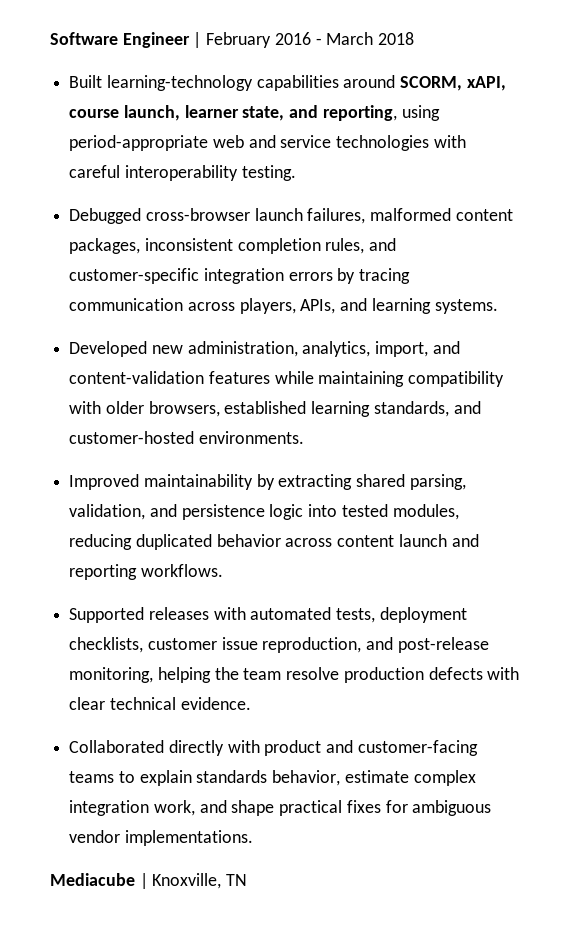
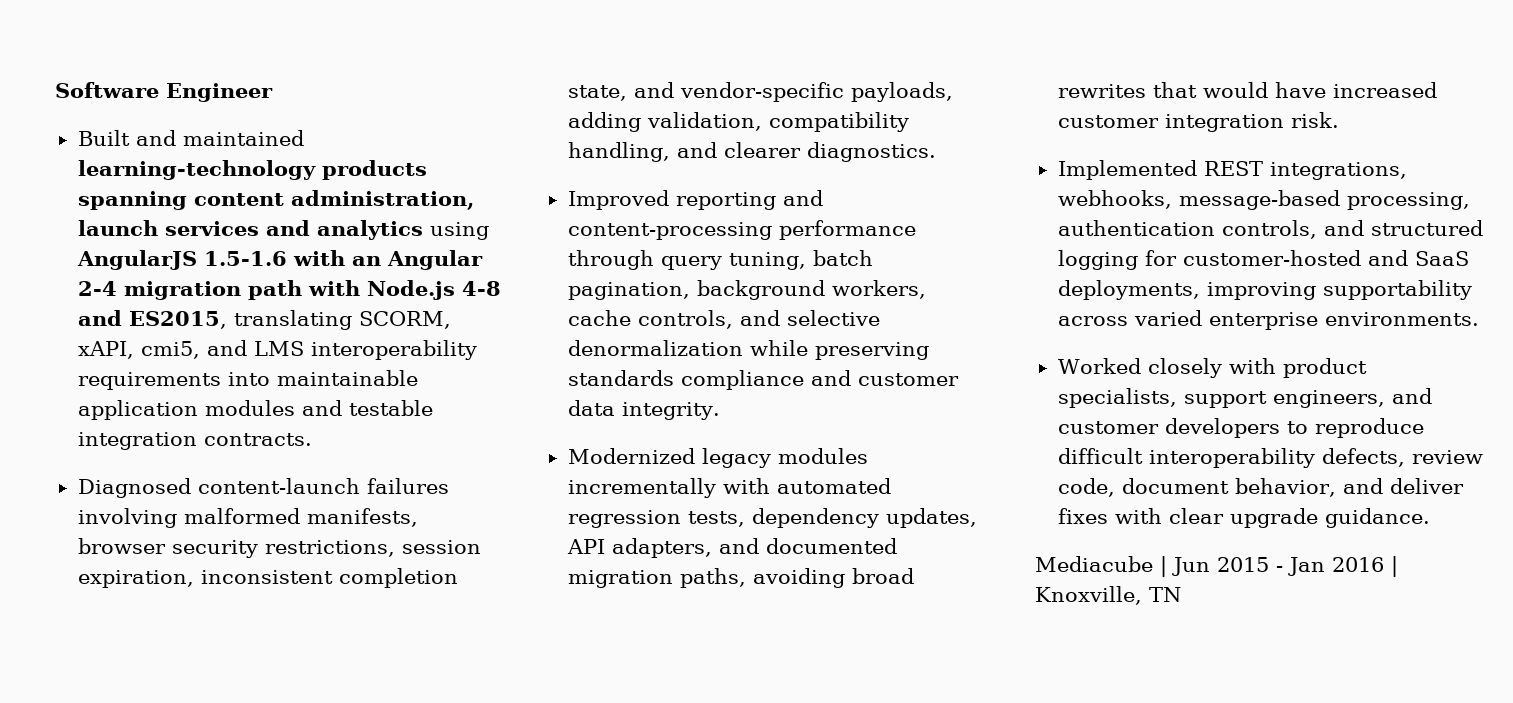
- Software Engineer | February 2016 - March 2018
- Built learning-technology capabilities around SCORM, xAPI, course launch, learner state, and reporting, using period-appropriate web and service technologies with careful interoperability testing.
- Debugged cross-browser launch failures, malformed content packages, inconsistent completion rules, and customer-specific integration errors by tracing communication across players, APIs, and learning systems.
- Developed new administration, analytics, import, and content-validation features while maintaining compatibility with older browsers, established learning standards, and customer-hosted environments.
- Improved maintainability by extracting shared parsing, validation, and persistence logic into tested modules, reducing duplicated behavior across content launch and reporting workflows.
- Supported releases with automated tests, deployment checklists, customer issue reproduction, and post-release monitoring, helping the team resolve production defects with clear technical evidence.
- Collaborated directly with product and customer-facing teams to explain standards behavior, estimate complex integration work, and shape practical fixes for ambiguous vendor implementations.
- Mediacube | Knoxville, TN
+ Software Engineer
+ Built and maintained learning-technology products spanning content administration, launch services and analytics using AngularJS 1.5-1.6 with an Angular 2-4 migration path with Node.js 4-8 and ES2015, translating SCORM, xAPI, cmi5, and LMS interoperability requirements into maintainable application modules and testable integration contracts.
+ Diagnosed content-launch failures involving malformed manifests, browser security restrictions, session expiration, inconsistent completion state, and vendor-specific payloads, adding validation, compatibility handling, and clearer diagnostics.
+ Improved reporting and content-processing performance through query tuning, batch pagination, background workers, cache controls, and selective denormalization while preserving standards compliance and customer data integrity.
+ Modernized legacy modules incrementally with automated regression tests, dependency updates, API adapters, and documented migration paths, avoiding broad rewrites that would have increased customer integration risk.
+ Implemented REST integrations, webhooks, message-based processing, authentication controls, and structured logging for customer-hosted and SaaS deployments, improving supportability across varied enterprise environments.
+ Worked closely with product specialists, support engineers, and customer developers to reproduce difficult interoperability defects, review code, document behavior, and deliver fixes with clear upgrade guidance.
+ Mediacube | Jun 2015 - Jan 2016 | Knoxville, TN

